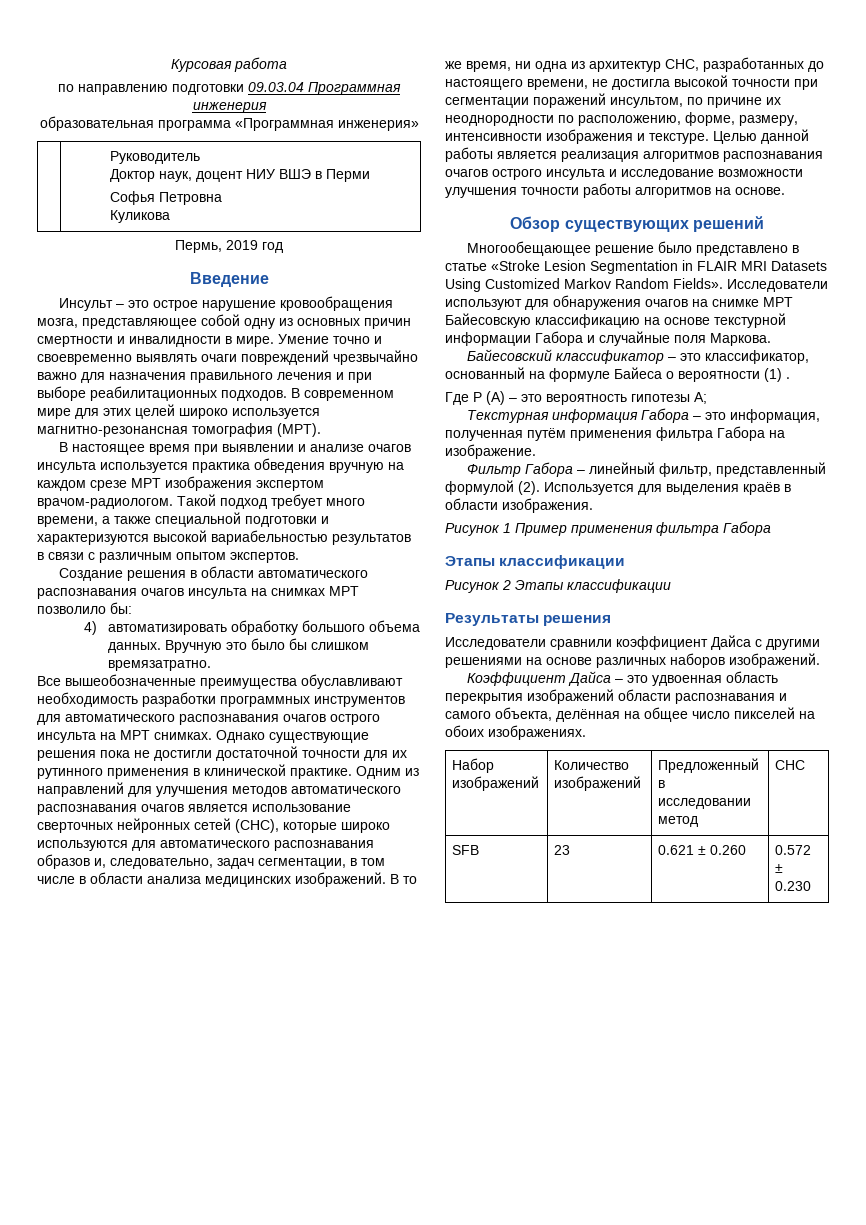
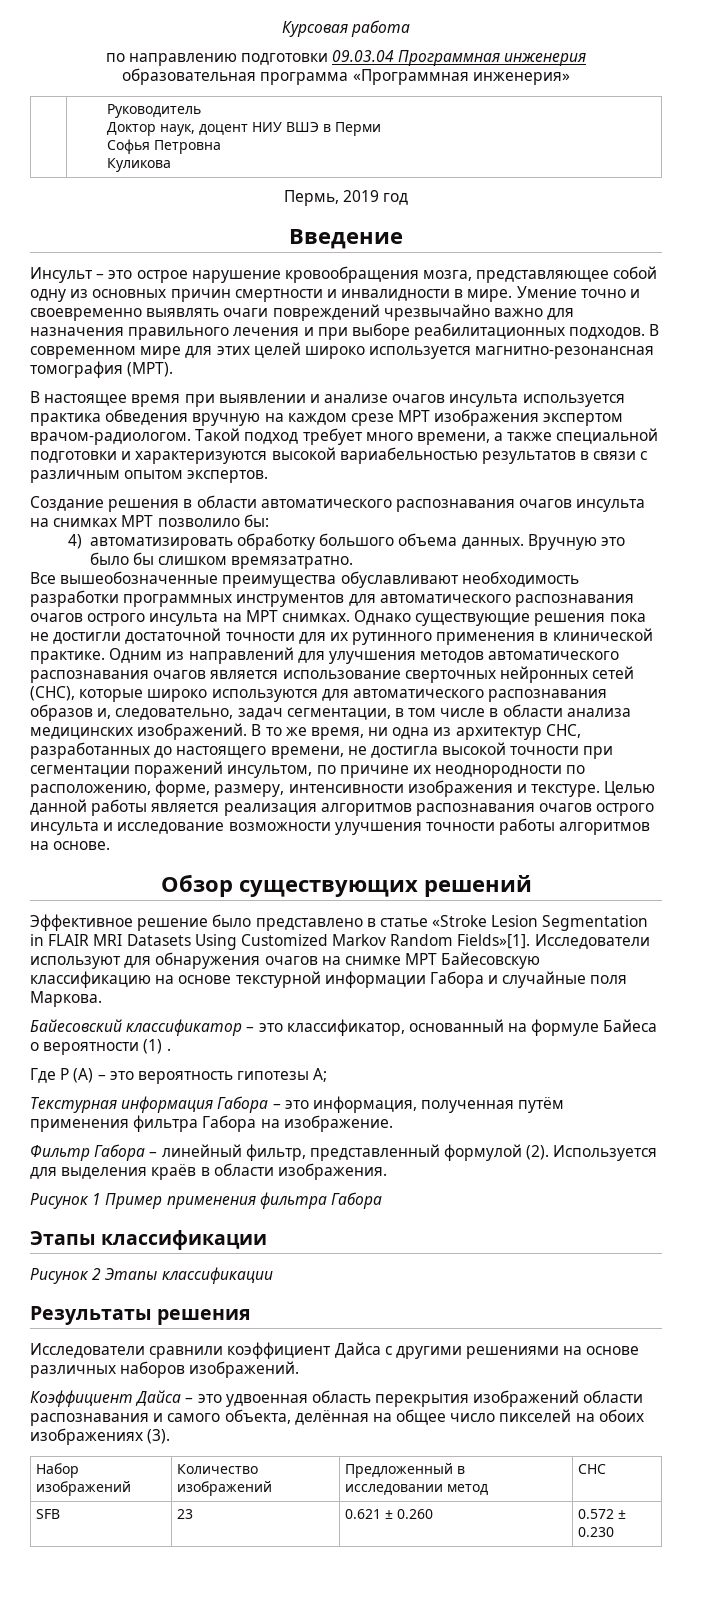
- Многообещающее решение было представлено в статье «Stroke Lesion Segmentation in FLAIR MRI Datasets Using Customized Markov Random Fields».
+ Эффективное решение было представлено в статье «Stroke Lesion Segmentation in FLAIR MRI Datasets Using Customized Markov Random Fields»[1].
- Коэффициент Дайса – это удвоенная область перекрытия изображений области распознавания и самого объекта, делённая на общее число пикселей на обоих изображениях.
+ Коэффициент Дайса – это удвоенная область перекрытия изображений области распознавания и самого объекта, делённая на общее число пикселей на обоих изображениях (3).

